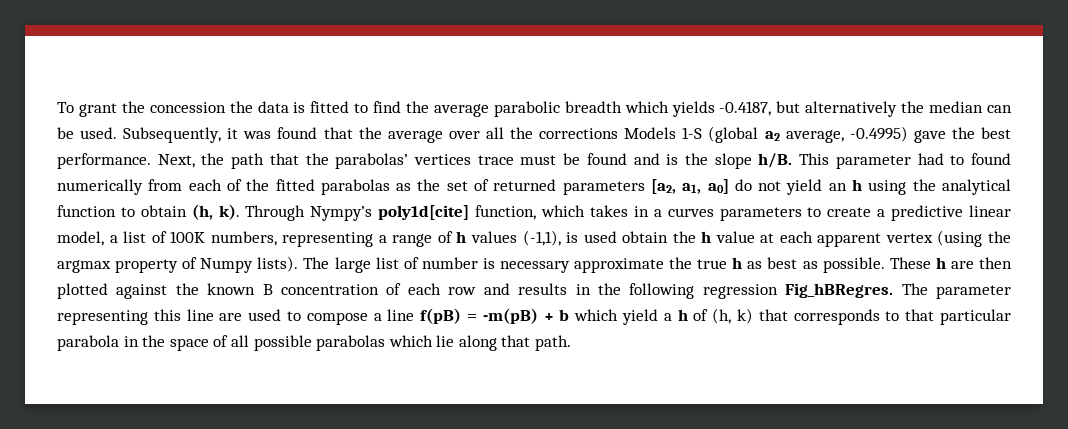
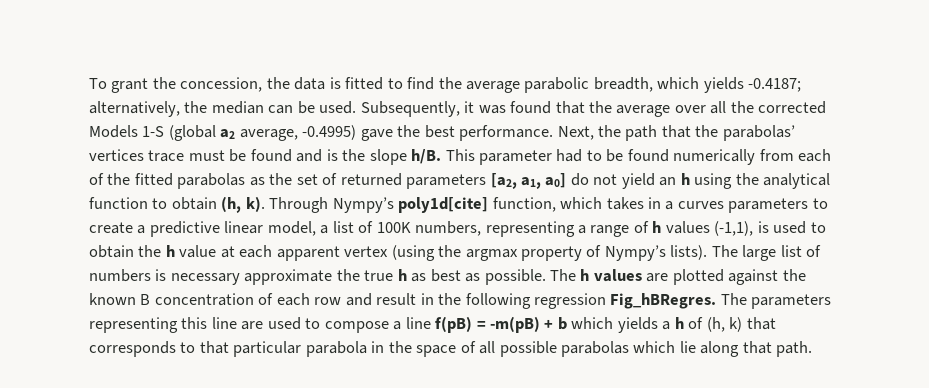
- To grant the concession the data is fitted to find the average parabolic breadth which yields -0.4187, but alternatively the median can be used.
+ To grant the concession, the data is fitted to find the average parabolic breadth, which yields -0.4187; alternatively, the median can be used.
- Subsequently, it was found that the average over all the corrections Models 1-S (global a2 average, -0.4995) gave the best performance.
+ Subsequently, it was found that the average over all the corrected Models 1-S (global a2 average, -0.4995) gave the best performance.
- This parameter had to found numerically from each of the fitted parabolas as the set of returned parameters [a2, a1, a0] do not yield an h using the analytical function to obtain (h, k).
+ This parameter had to be found numerically from each of the fitted parabolas as the set of returned parameters [a2, a1, a0] do not yield an h using the analytical function to obtain (h, k).
- Through Nympy’s poly1d[cite] function, which takes in a curves parameters to create a predictive linear model, a list of 100K numbers, representing a range of h values (-1,1), is used obtain the h value at each apparent vertex (using the argmax property of Numpy lists).
+ Through Nympy’s poly1d[cite] function, which takes in a curves parameters to create a predictive linear model, a list of 100K numbers, representing a range of h values (-1,1), is used to obtain the h value at each apparent vertex (using the argmax property of Nympy’s lists).
- The large list of number is necessary approximate the true h as best as possible.
+ The large list of numbers is necessary approximate the true h as best as possible.
- These h are then plotted against the known B concentration of each row and results in the following regression Fig_hBRegres.
+ The h values are plotted against the known B concentration of each row and result in the following regression Fig_hBRegres.
- The parameter representing this line are used to compose a line f(pB) = -m(pB) + b which yield a h of (h, k) that corresponds to that particular parabola in the space of all possible parabolas which lie along that path.
+ The parameters representing this line are used to compose a line f(pB) = -m(pB) + b which yields a h of (h, k) that corresponds to that particular parabola in the space of all possible parabolas which lie along that path.

